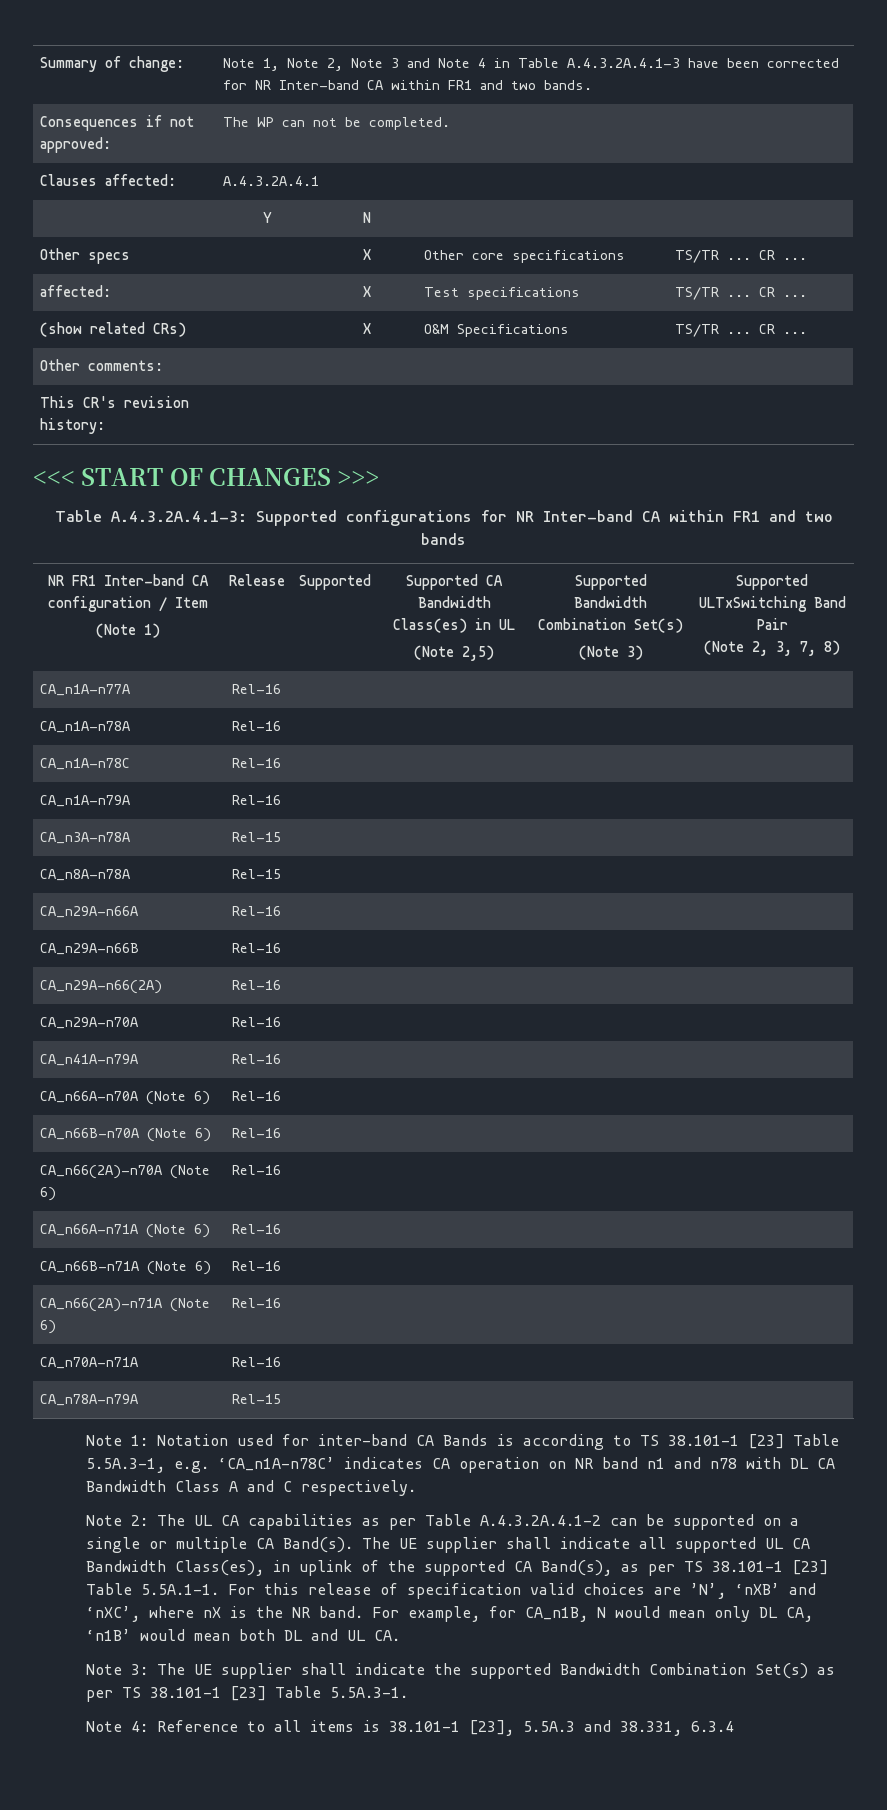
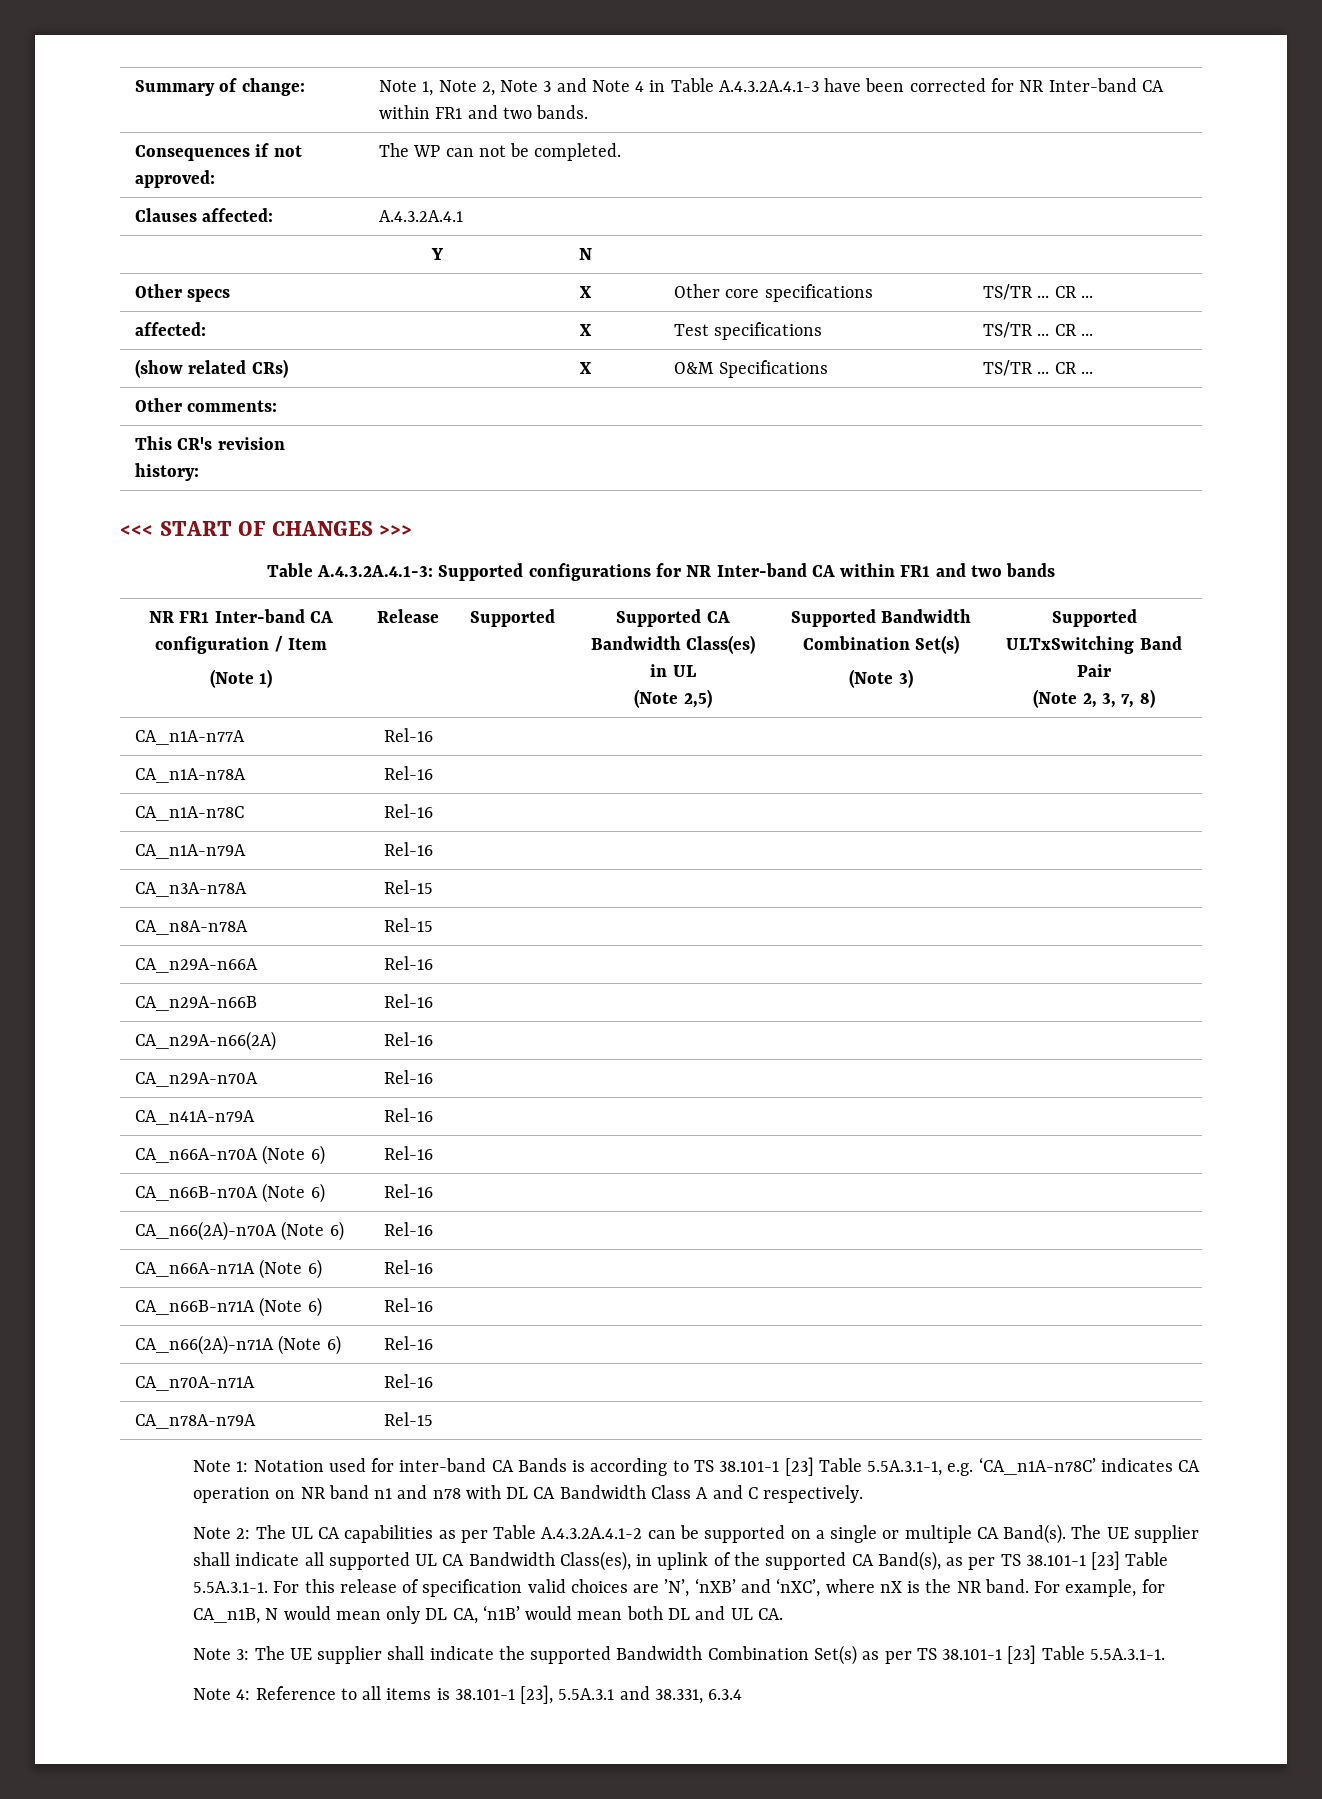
- Note 1: Notation used for inter-band CA Bands is according to TS 38.101-1 [23] Table 5.5A.3-1, e.g. ‘CA_n1A-n78C’ indicates CA operation on NR band n1 and n78 with DL CA Bandwidth Class A and C respectively.
+ Note 1: Notation used for inter-band CA Bands is according to TS 38.101-1 [23] Table 5.5A.3.1-1, e.g. ‘CA_n1A-n78C’ indicates CA operation on NR band n1 and n78 with DL CA Bandwidth Class A and C respectively.
- The UE supplier shall indicate all supported UL CA Bandwidth Class(es), in uplink of the supported CA Band(s), as per TS 38.101-1 [23] Table 5.5A.1-1. For this release of specification valid choices are ’N’, ‘nXB’ and ‘nXC’, where nX is the NR band.
+ The UE supplier shall indicate all supported UL CA Bandwidth Class(es), in uplink of the supported CA Band(s), as per TS 38.101-1 [23] Table 5.5A.3.1-1. For this release of specification valid choices are ’N’, ‘nXB’ and ‘nXC’, where nX is the NR band.
- Note 3: The UE supplier shall indicate the supported Bandwidth Combination Set(s) as per TS 38.101-1 [23] Table 5.5A.3-1.
+ Note 3: The UE supplier shall indicate the supported Bandwidth Combination Set(s) as per TS 38.101-1 [23] Table 5.5A.3.1-1.
- Note 4: Reference to all items is 38.101-1 [23], 5.5A.3 and 38.331, 6.3.4
+ Note 4: Reference to all items is 38.101-1 [23], 5.5A.3.1 and 38.331, 6.3.4

